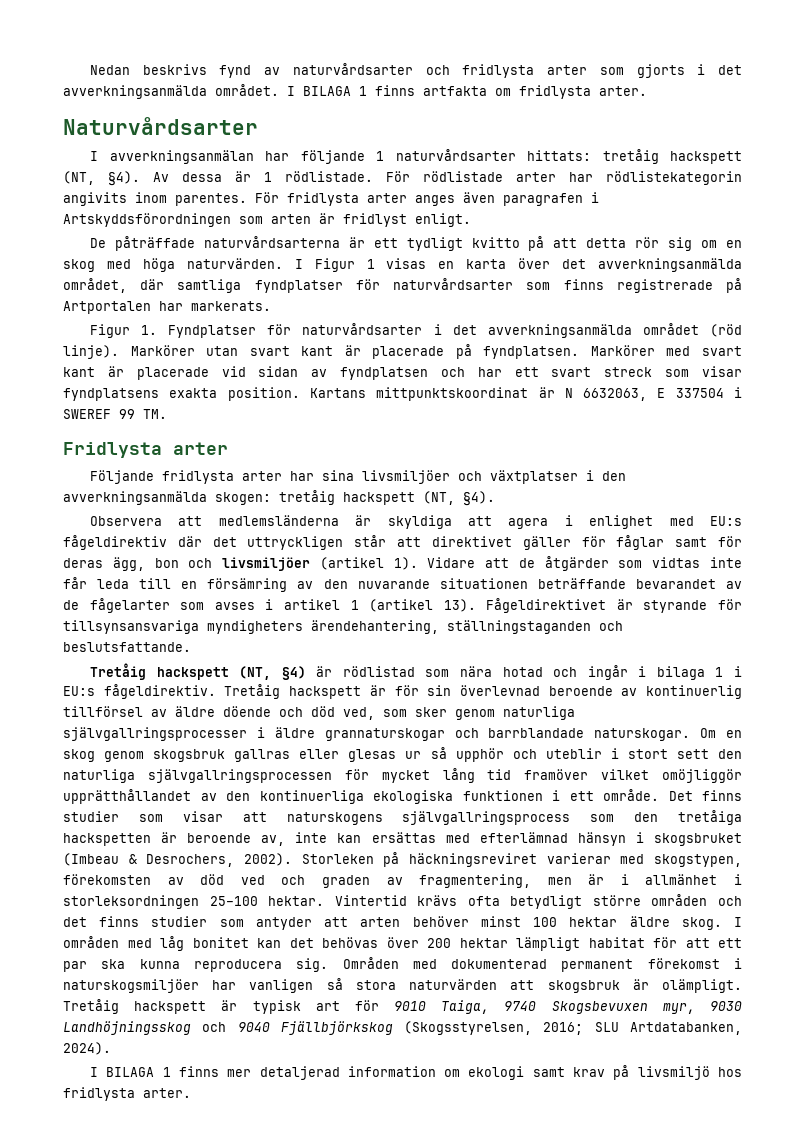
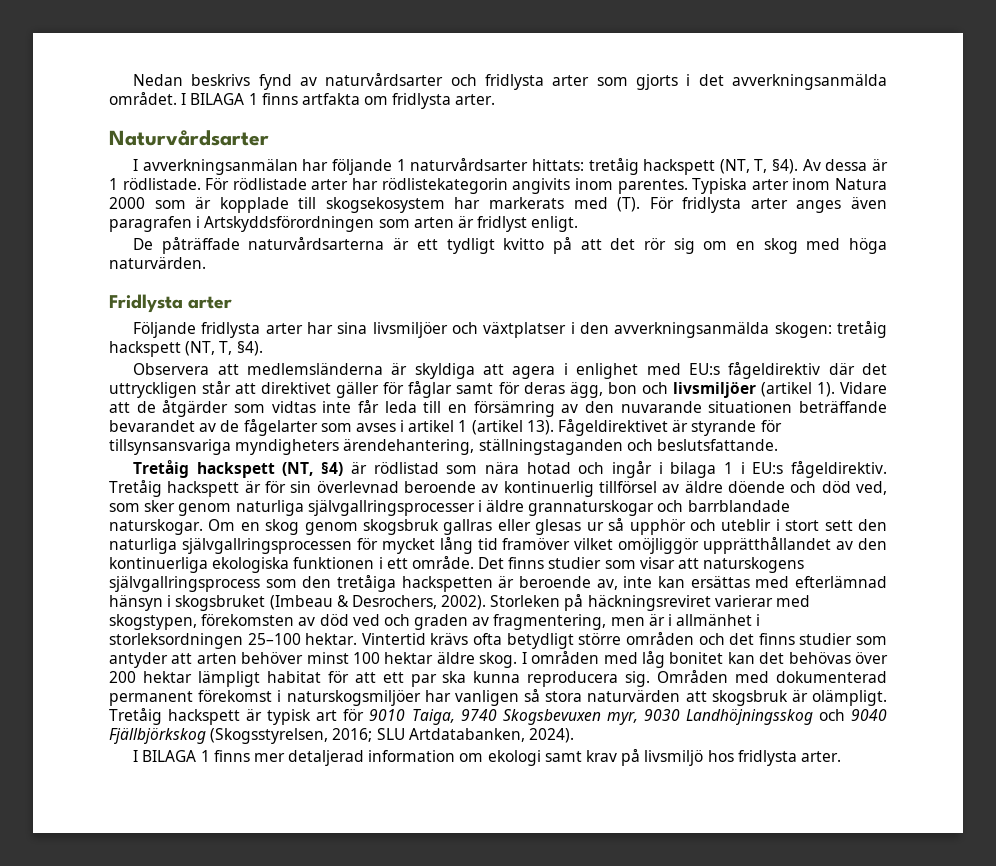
- I avverkningsanmälan har följande 1 naturvårdsarter hittats: tretåig hackspett (NT, §4).
+ I avverkningsanmälan har följande 1 naturvårdsarter hittats: tretåig hackspett (NT, T, §4).
- För fridlysta arter anges även paragrafen i Artskyddsförordningen som arten är fridlyst enligt.
+ Typiska arter inom Natura 2000 som är kopplade till skogsekosystem har markerats med (T). För fridlysta arter anges även paragrafen i Artskyddsförordningen som arten är fridlyst enligt.
- De påträffade naturvårdsarterna är ett tydligt kvitto på att detta rör sig om en skog med höga naturvärden. I Figur 1 visas en karta över det avverkningsanmälda området, där samtliga fyndplatser för naturvårdsarter som finns registrerade på Artportalen har markerats.
- Figur 1. Fyndplatser för naturvårdsarter i det avverkningsanmälda området (röd linje). Markörer utan svart kant är placerade på fyndplatsen. Markörer med svart kant är placerade vid sidan av fyndplatsen och har ett svart streck som visar fyndplatsens exakta position. Kartans mittpunktskoordinat är N 6632063, E 337504 i SWEREF 99 TM.
+ De påträffade naturvårdsarterna är ett tydligt kvitto på att det rör sig om en skog med höga naturvärden.
- Följande fridlysta arter har sina livsmiljöer och växtplatser i den avverkningsanmälda skogen: tretåig hackspett (NT, §4).
+ Följande fridlysta arter har sina livsmiljöer och växtplatser i den avverkningsanmälda skogen: tretåig hackspett (NT, T, §4).

